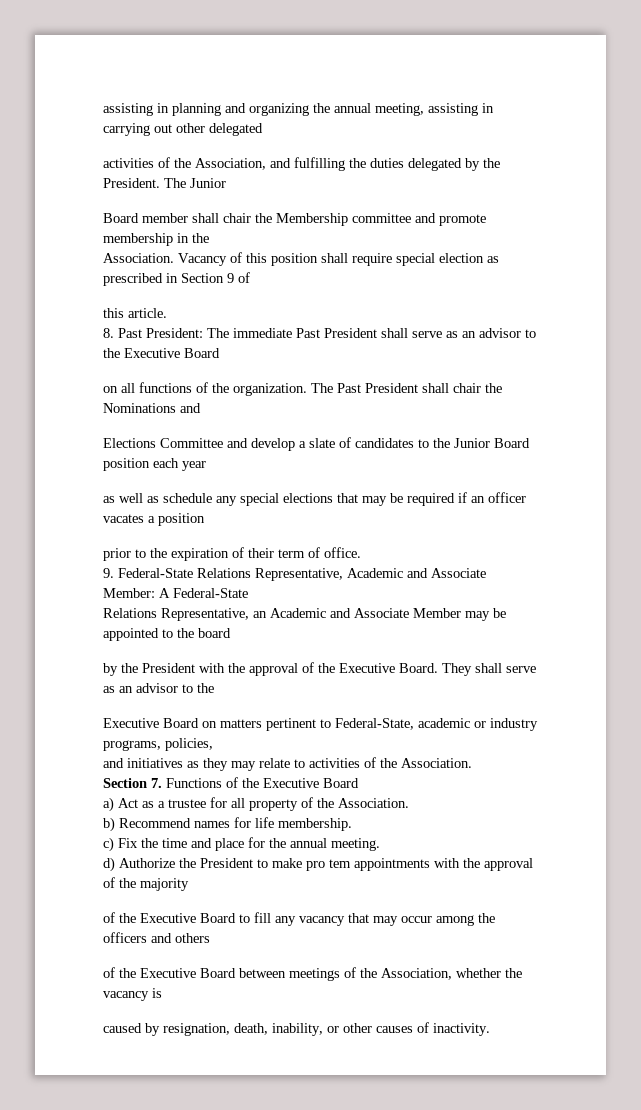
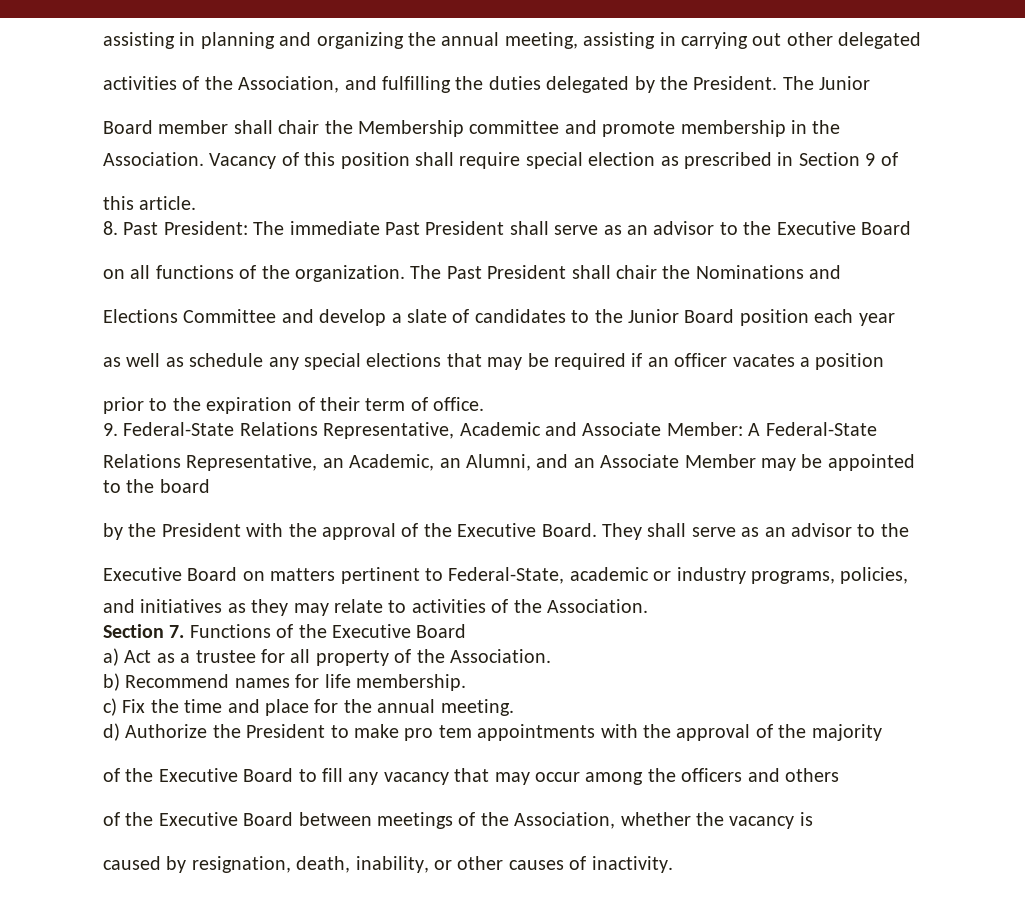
- Relations Representative, an Academic and Associate Member may be appointed to the board
+ Relations Representative, an Academic, an Alumni, and an Associate Member may be appointed to the board

